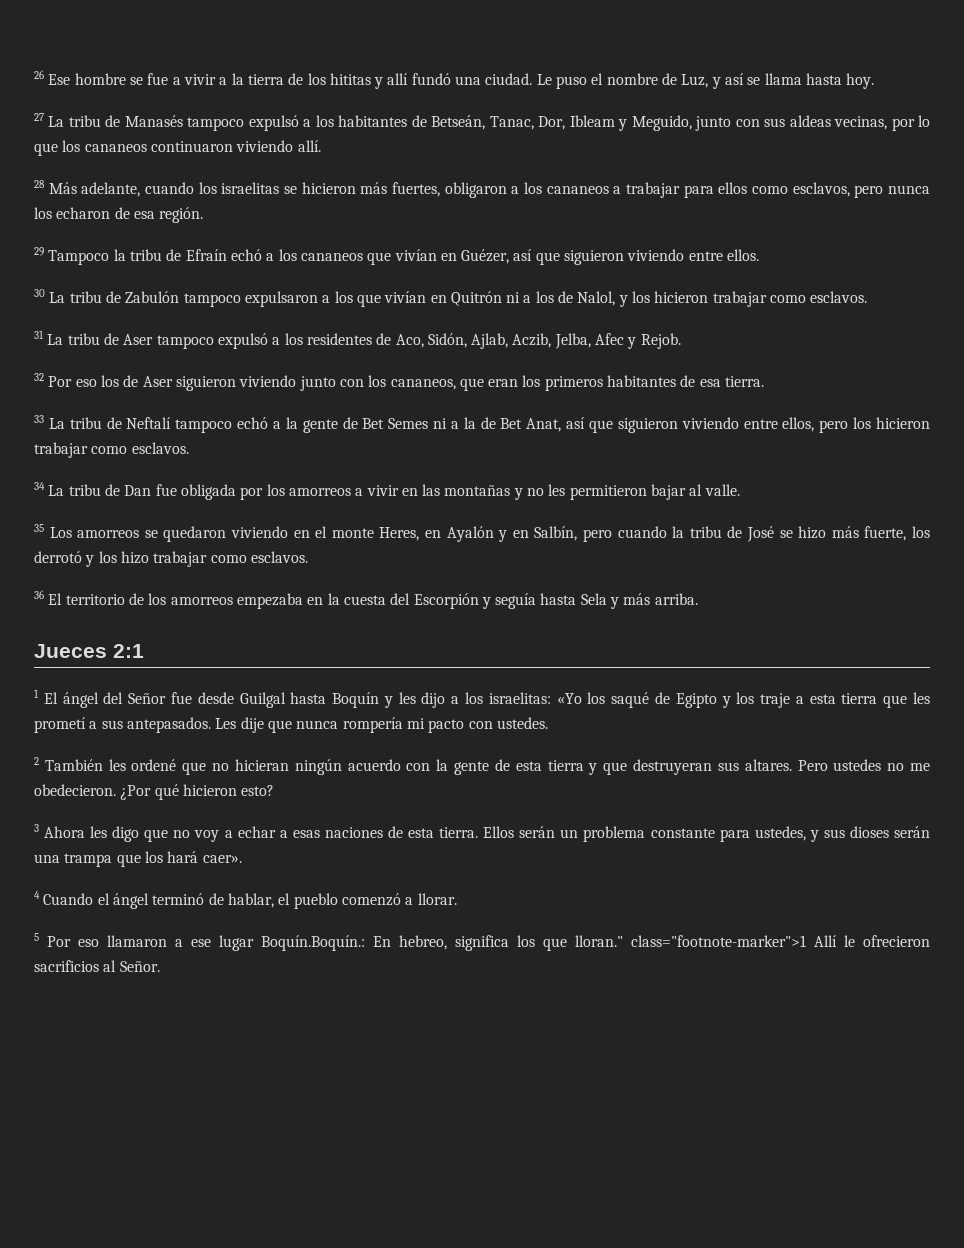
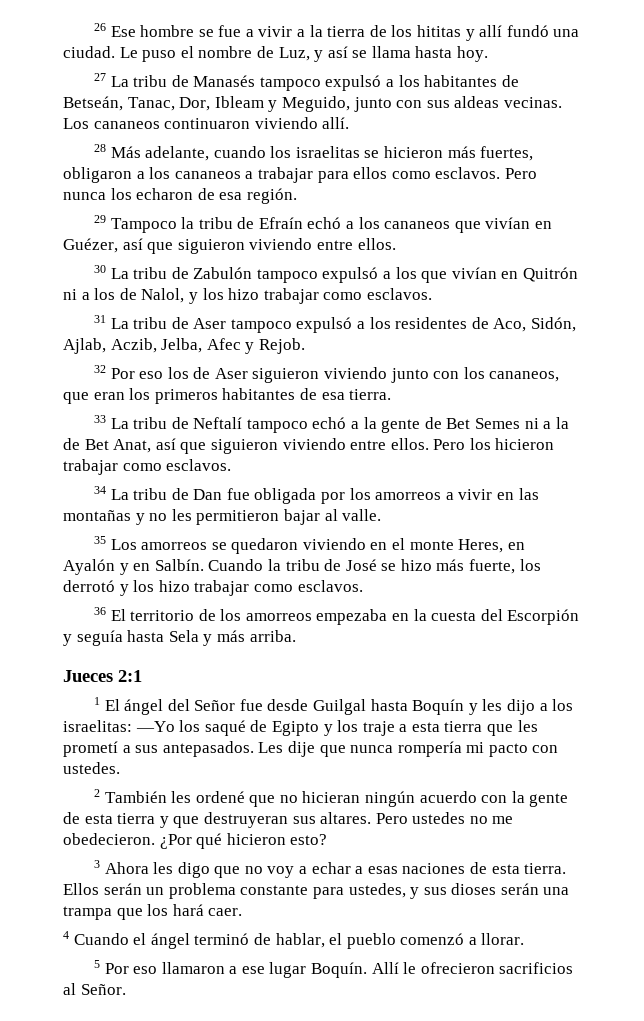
- 27 La tribu de Manasés tampoco expulsó a los habitantes de Betseán, Tanac, Dor, Ibleam y Meguido, junto con sus aldeas vecinas, por lo que los cananeos continuaron viviendo allí.
+ 27 La tribu de Manasés tampoco expulsó a los habitantes de Betseán, Tanac, Dor, Ibleam y Meguido, junto con sus aldeas vecinas. Los cananeos continuaron viviendo allí.
- 28 Más adelante, cuando los israelitas se hicieron más fuertes, obligaron a los cananeos a trabajar para ellos como esclavos, pero nunca los echaron de esa región.
+ 28 Más adelante, cuando los israelitas se hicieron más fuertes, obligaron a los cananeos a trabajar para ellos como esclavos. Pero nunca los echaron de esa región.
- 30 La tribu de Zabulón tampoco expulsaron a los que vivían en Quitrón ni a los de Nalol, y los hicieron trabajar como esclavos.
+ 30 La tribu de Zabulón tampoco expulsó a los que vivían en Quitrón ni a los de Nalol, y los hizo trabajar como esclavos.
- 33 La tribu de Neftalí tampoco echó a la gente de Bet Semes ni a la de Bet Anat, así que siguieron viviendo entre ellos, pero los hicieron trabajar como esclavos.
+ 33 La tribu de Neftalí tampoco echó a la gente de Bet Semes ni a la de Bet Anat, así que siguieron viviendo entre ellos. Pero los hicieron trabajar como esclavos.
- 35 Los amorreos se quedaron viviendo en el monte Heres, en Ayalón y en Salbín, pero cuando la tribu de José se hizo más fuerte, los derrotó y los hizo trabajar como esclavos.
+ 35 Los amorreos se quedaron viviendo en el monte Heres, en Ayalón y en Salbín. Cuando la tribu de José se hizo más fuerte, los derrotó y los hizo trabajar como esclavos.
- 1 El ángel del Señor fue desde Guilgal hasta Boquín y les dijo a los israelitas: «Yo los saqué de Egipto y los traje a esta tierra que les prometí a sus antepasados.
+ 1 El ángel del Señor fue desde Guilgal hasta Boquín y les dijo a los israelitas: —Yo los saqué de Egipto y los traje a esta tierra que les prometí a sus antepasados.
- Ellos serán un problema constante para ustedes, y sus dioses serán una trampa que los hará caer».
+ Ellos serán un problema constante para ustedes, y sus dioses serán una trampa que los hará caer.
- 5 Por eso llamaron a ese lugar Boquín.Boquín.: En hebreo, significa los que lloran." class="footnote-marker">1 Allí le ofrecieron sacrificios al Señor.
+ 5 Por eso llamaron a ese lugar Boquín. Allí le ofrecieron sacrificios al Señor.

